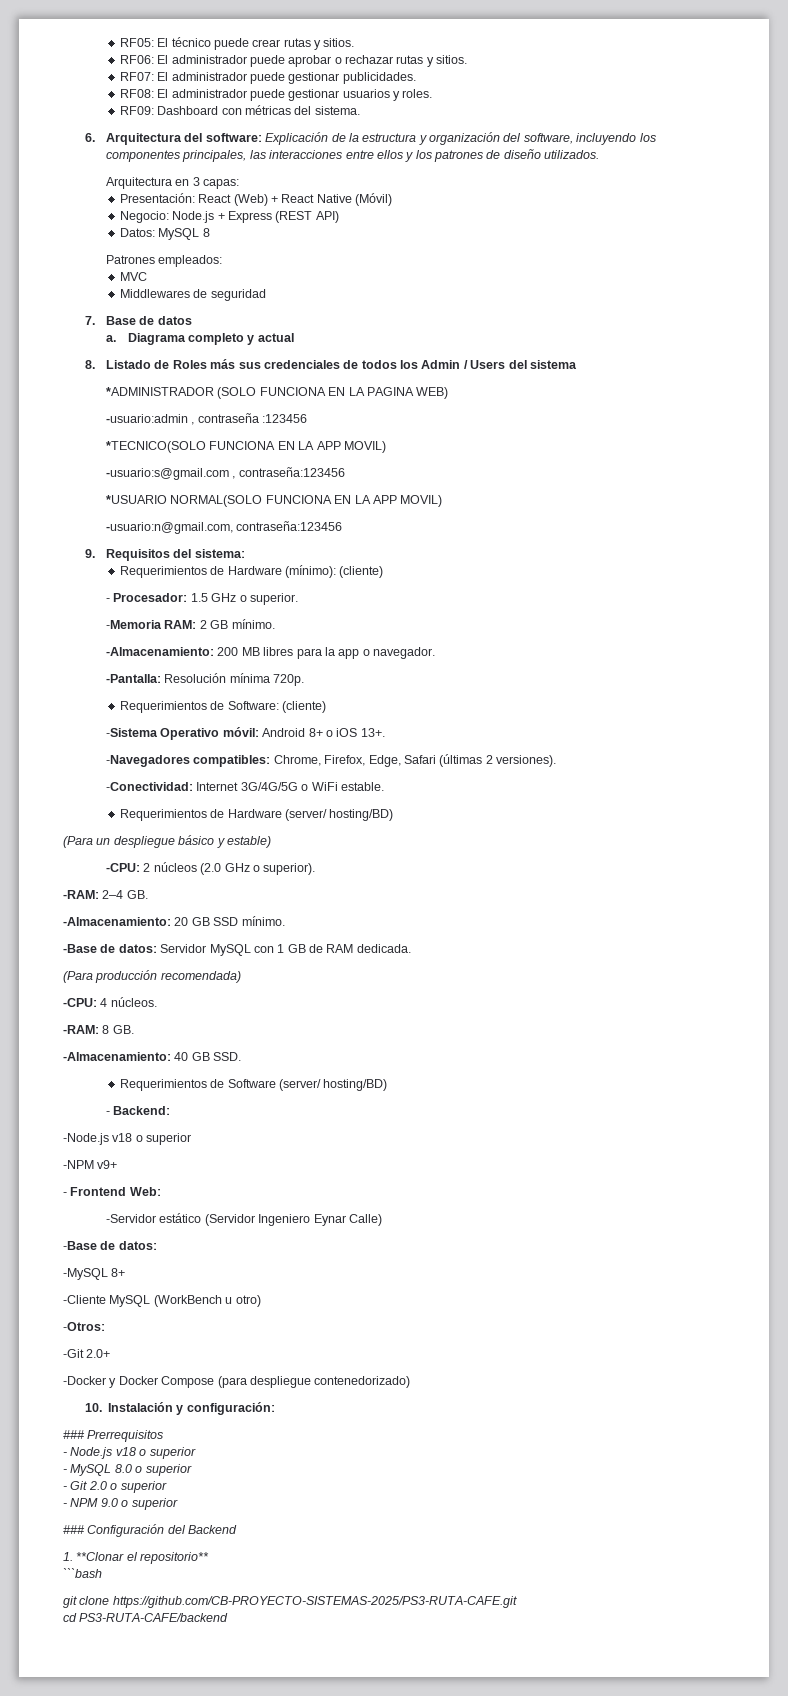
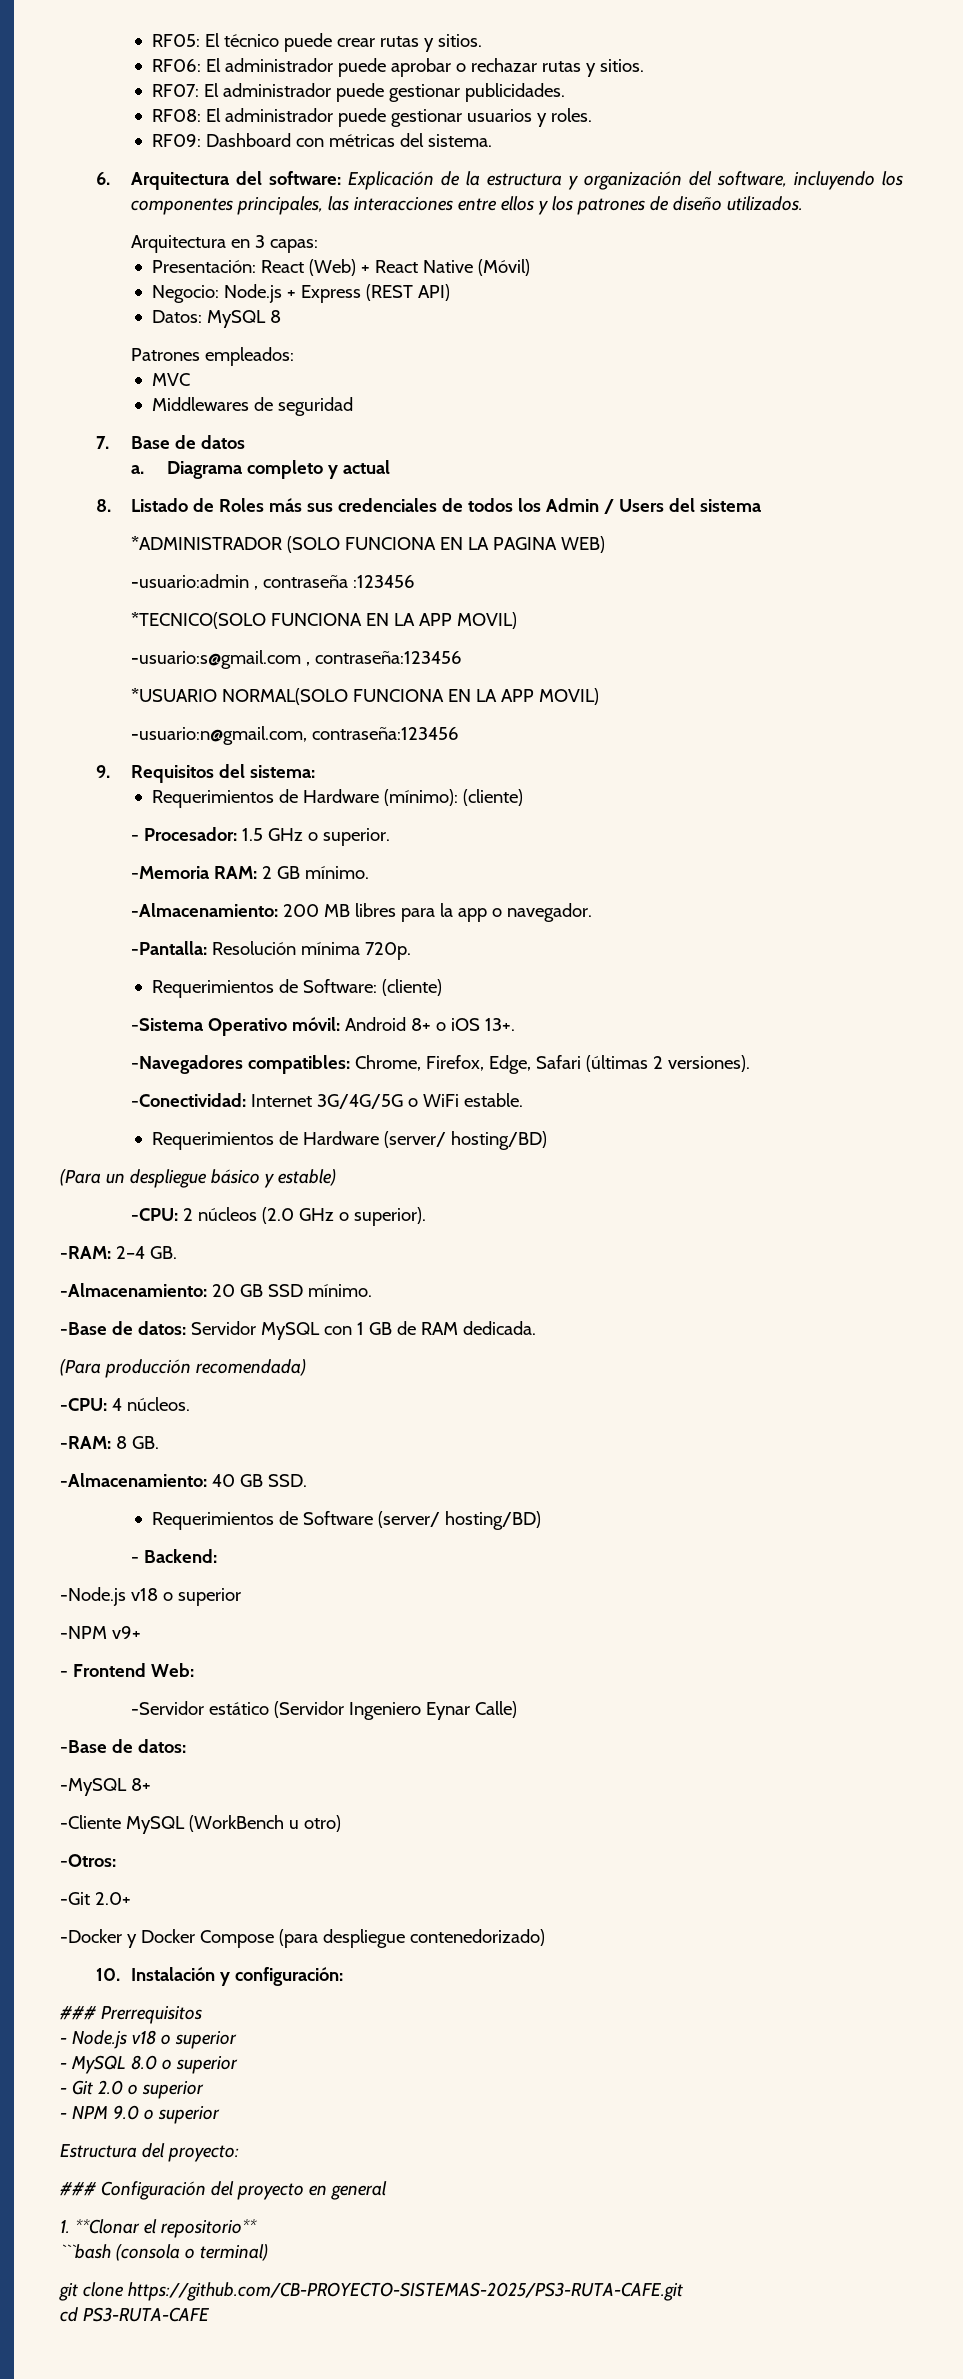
+ Estructura del proyecto:
- ### Configuración del Backend
+ ### Configuración del proyecto en general
- ```bash
+ ```bash (consola o terminal)
- cd PS3-RUTA-CAFE/backend
+ cd PS3-RUTA-CAFE

